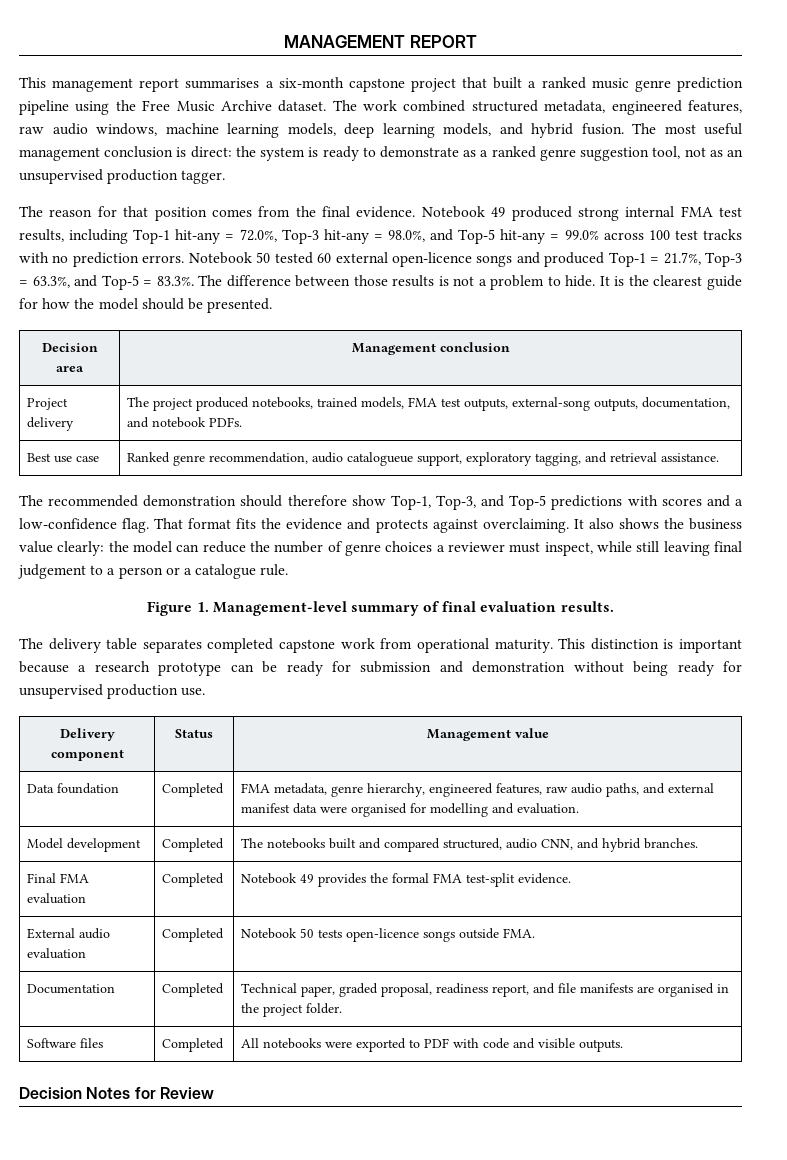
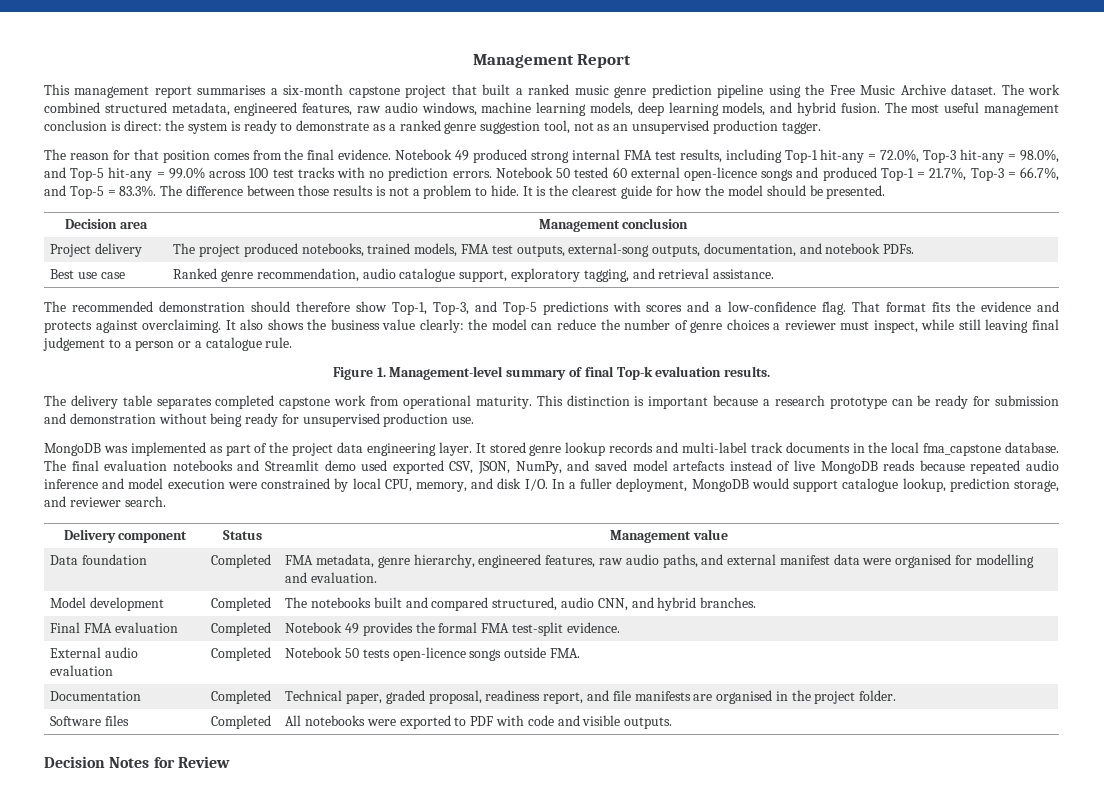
- MANAGEMENT REPORT
+ Management Report
- Notebook 50 tested 60 external open-licence songs and produced Top-1 = 21.7%, Top-3 = 63.3%, and Top-5 = 83.3%. The difference between those results is not a problem to hide.
+ Notebook 50 tested 60 external open-licence songs and produced Top-1 = 21.7%, Top-3 = 66.7%, and Top-5 = 83.3%. The difference between those results is not a problem to hide.
- Best use case | Ranked genre recommendation, audio catalogueue support, exploratory tagging, and retrieval assistance.
+ Best use case | Ranked genre recommendation, audio catalogue support, exploratory tagging, and retrieval assistance.
- Figure 1. Management-level summary of final evaluation results.
+ Figure 1. Management-level summary of final Top-k evaluation results.
+ MongoDB was implemented as part of the project data engineering layer. It stored genre lookup records and multi-label track documents in the local fma_capstone database. The final evaluation notebooks and Streamlit demo used exported CSV, JSON, NumPy, and saved model artefacts instead of live MongoDB reads because repeated audio inference and model execution were constrained by local CPU, memory, and disk I/O. In a fuller deployment, MongoDB would support catalogue lookup, prediction storage, and reviewer search.

